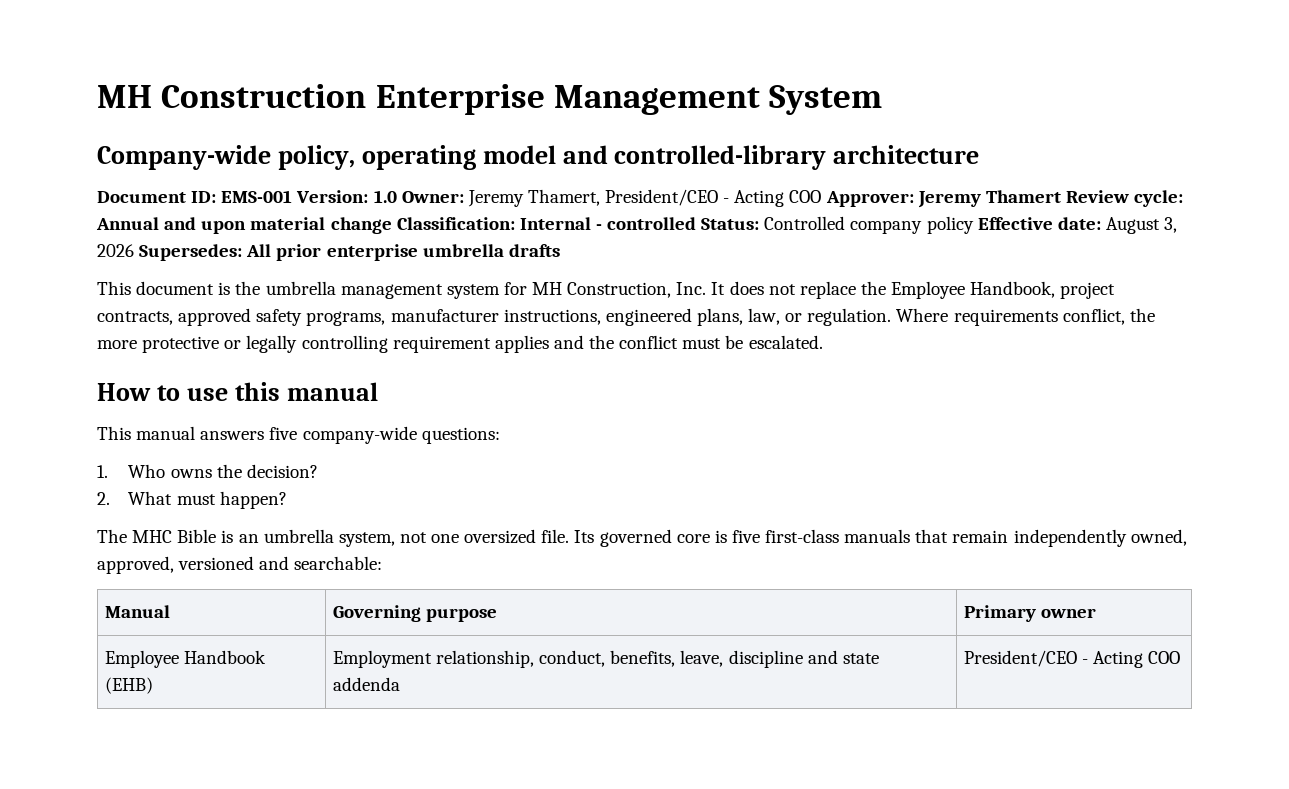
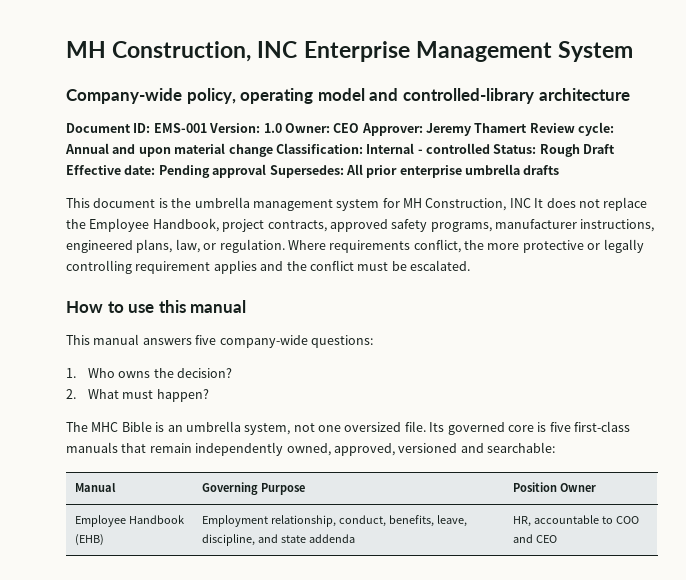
- MH Construction Enterprise Management System
+ MH Construction, INC Enterprise Management System
- Document ID: EMS-001 Version: 1.0 Owner: Jeremy Thamert, President/CEO - Acting COO Approver: Jeremy Thamert Review cycle: Annual and upon material change Classification: Internal - controlled Status: Controlled company policy Effective date: August 3, 2026 Supersedes: All prior enterprise umbrella drafts
+ Document ID: EMS-001 Version: 1.0 Owner: CEO Approver: Jeremy Thamert Review cycle: Annual and upon material change Classification: Internal - controlled Status: Rough Draft Effective date: Pending approval Supersedes: All prior enterprise umbrella drafts
- This document is the umbrella management system for MH Construction, Inc. It does not replace the Employee Handbook, project contracts, approved safety programs, manufacturer instructions, engineered plans, law, or regulation.
+ This document is the umbrella management system for MH Construction, INC It does not replace the Employee Handbook, project contracts, approved safety programs, manufacturer instructions, engineered plans, law, or regulation.
- Manual | Governing purpose | Primary owner
+ Manual | Governing Purpose | Position Owner
- Employee Handbook (EHB) | Employment relationship, conduct, benefits, leave, discipline and state addenda | President/CEO - Acting COO
+ Employee Handbook (EHB) | Employment relationship, conduct, benefits, leave, discipline, and state addenda | HR, accountable to COO and CEO

